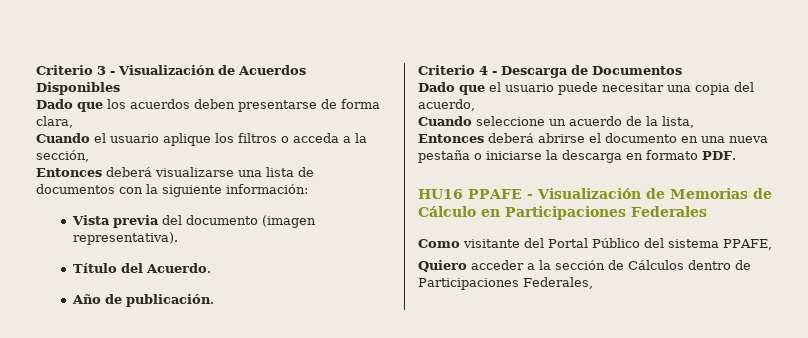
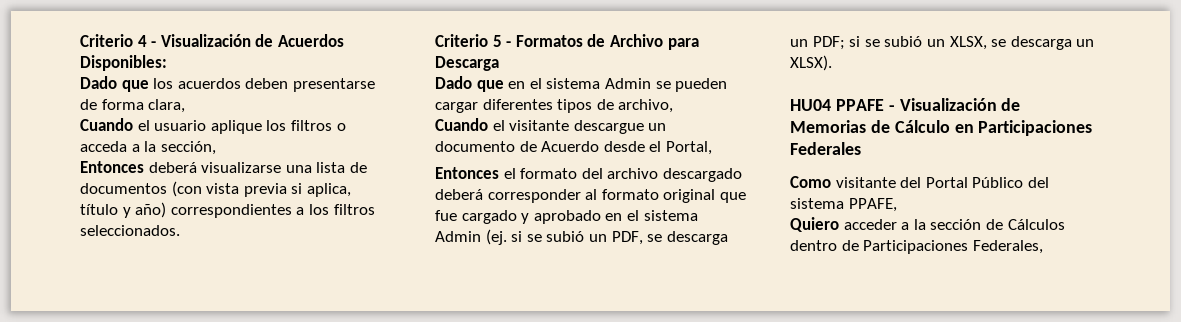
- Criterio 3 - Visualización de Acuerdos Disponibles
+ Criterio 4 - Visualización de Acuerdos Disponibles:
- Entonces deberá visualizarse una lista de documentos con la siguiente información:
- Vista previa del documento (imagen representativa).
- Título del Acuerdo.
- Año de publicación.
- Criterio 4 - Descarga de Documentos
- Dado que el usuario puede necesitar una copia del acuerdo,
- Cuando seleccione un acuerdo de la lista,
- Entonces deberá abrirse el documento en una nueva pestaña o iniciarse la descarga en formato PDF.
- HU16 PPAFE - Visualización de Memorias de Cálculo en Participaciones Federales
+ Entonces deberá visualizarse una lista de documentos (con vista previa si aplica, título y año) correspondientes a los filtros seleccionados.
+ Criterio 5 - Formatos de Archivo para Descarga
+ Dado que en el sistema Admin se pueden cargar diferentes tipos de archivo,
+ Cuando el visitante descargue un documento de Acuerdo desde el Portal,
+ Entonces el formato del archivo descargado deberá corresponder al formato original que fue cargado y aprobado en el sistema Admin (ej. si se subió un PDF, se descarga un PDF; si se subió un XLSX, se descarga un XLSX).
+ HU04 PPAFE - Visualización de Memorias de Cálculo en Participaciones Federales

